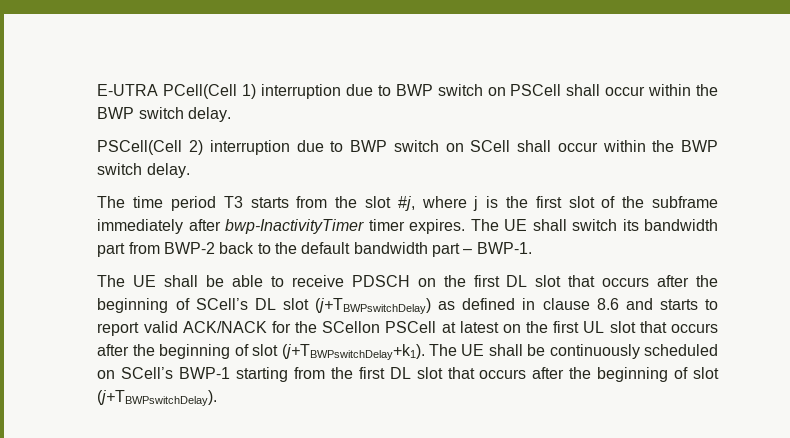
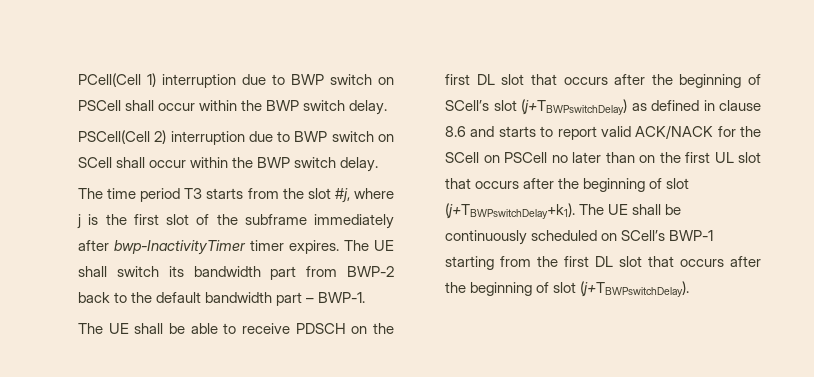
- E-UTRA PCell(Cell 1) interruption due to BWP switch on PSCell shall occur within the BWP switch delay.
+ PCell(Cell 1) interruption due to BWP switch on PSCell shall occur within the BWP switch delay.
- The UE shall be able to receive PDSCH on the first DL slot that occurs after the beginning of SCell’s DL slot (j+TBWPswitchDelay) as defined in clause 8.6 and starts to report valid ACK/NACK for the SCellon PSCell at latest on the first UL slot that occurs after the beginning of slot (j+TBWPswitchDelay+k1).
+ The UE shall be able to receive PDSCH on the first DL slot that occurs after the beginning of SCell’s slot (j+TBWPswitchDelay) as defined in clause 8.6 and starts to report valid ACK/NACK for the SCell on PSCell no later than on the first UL slot that occurs after the beginning of slot (j+TBWPswitchDelay+k1).

